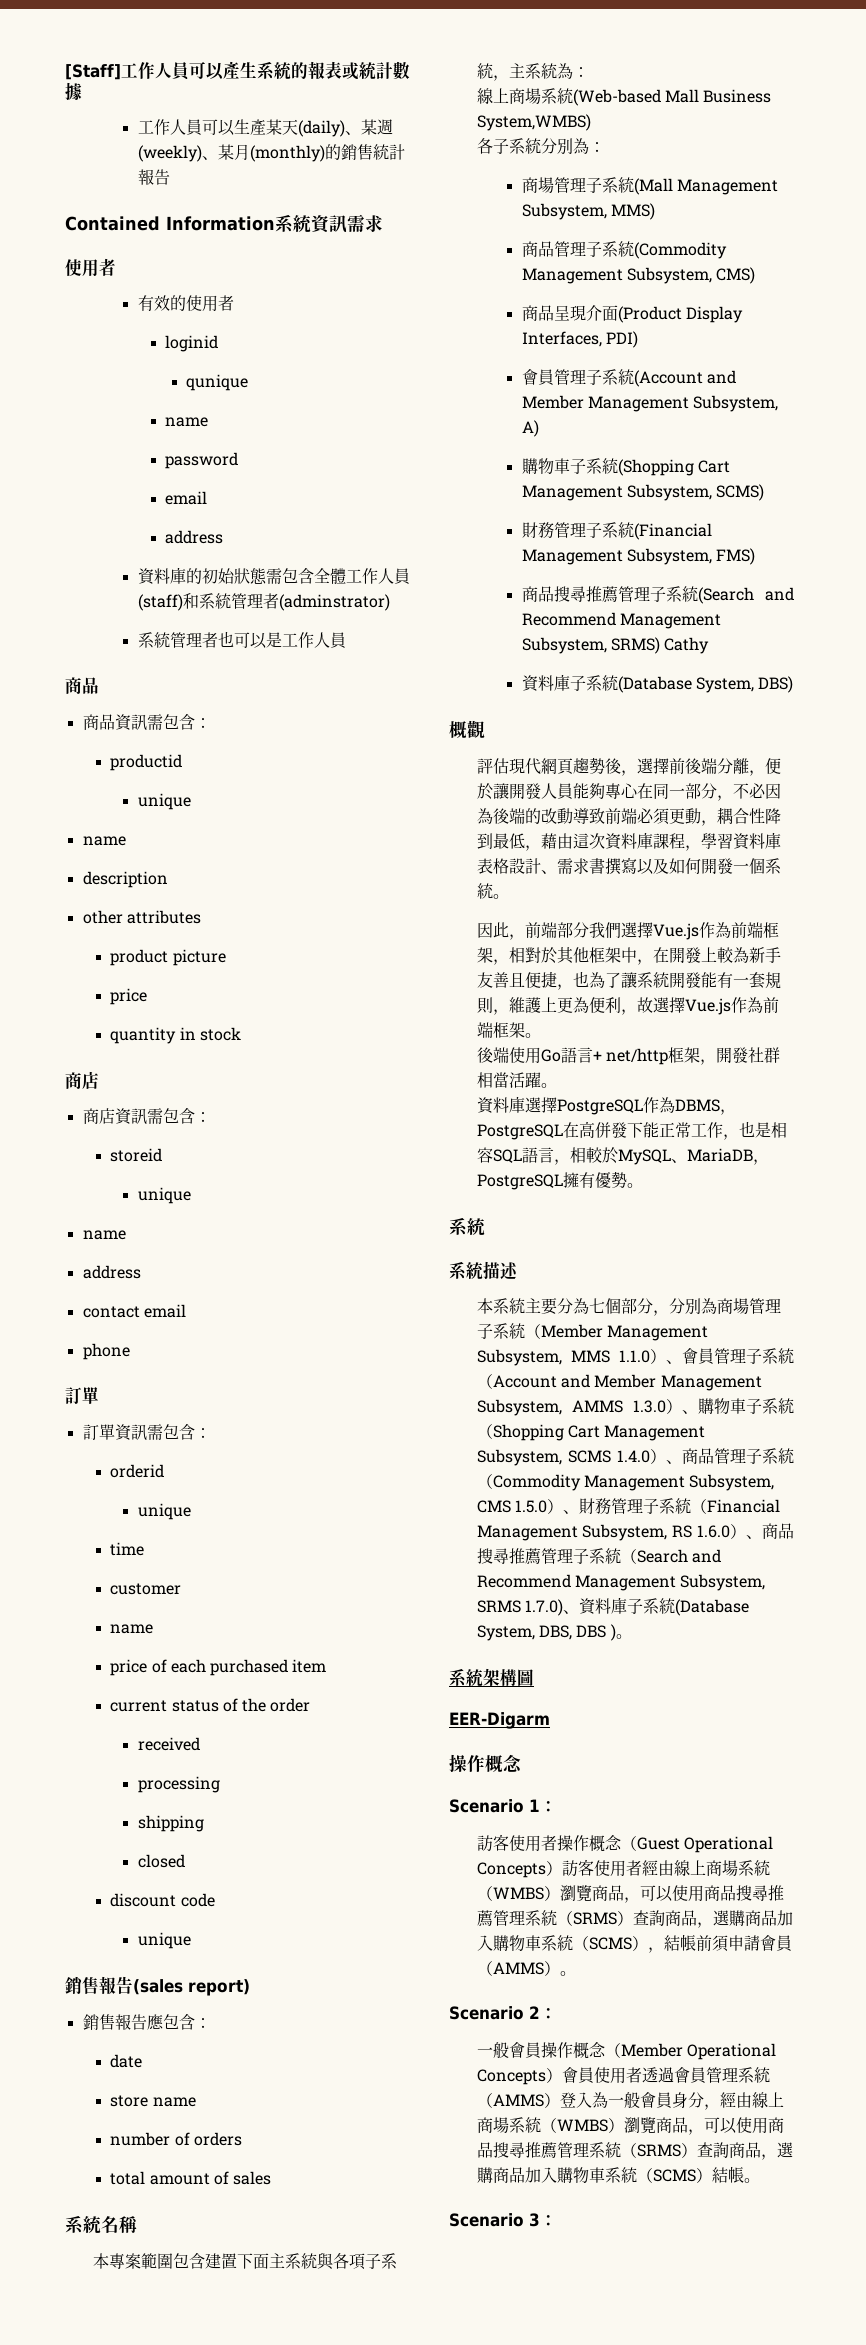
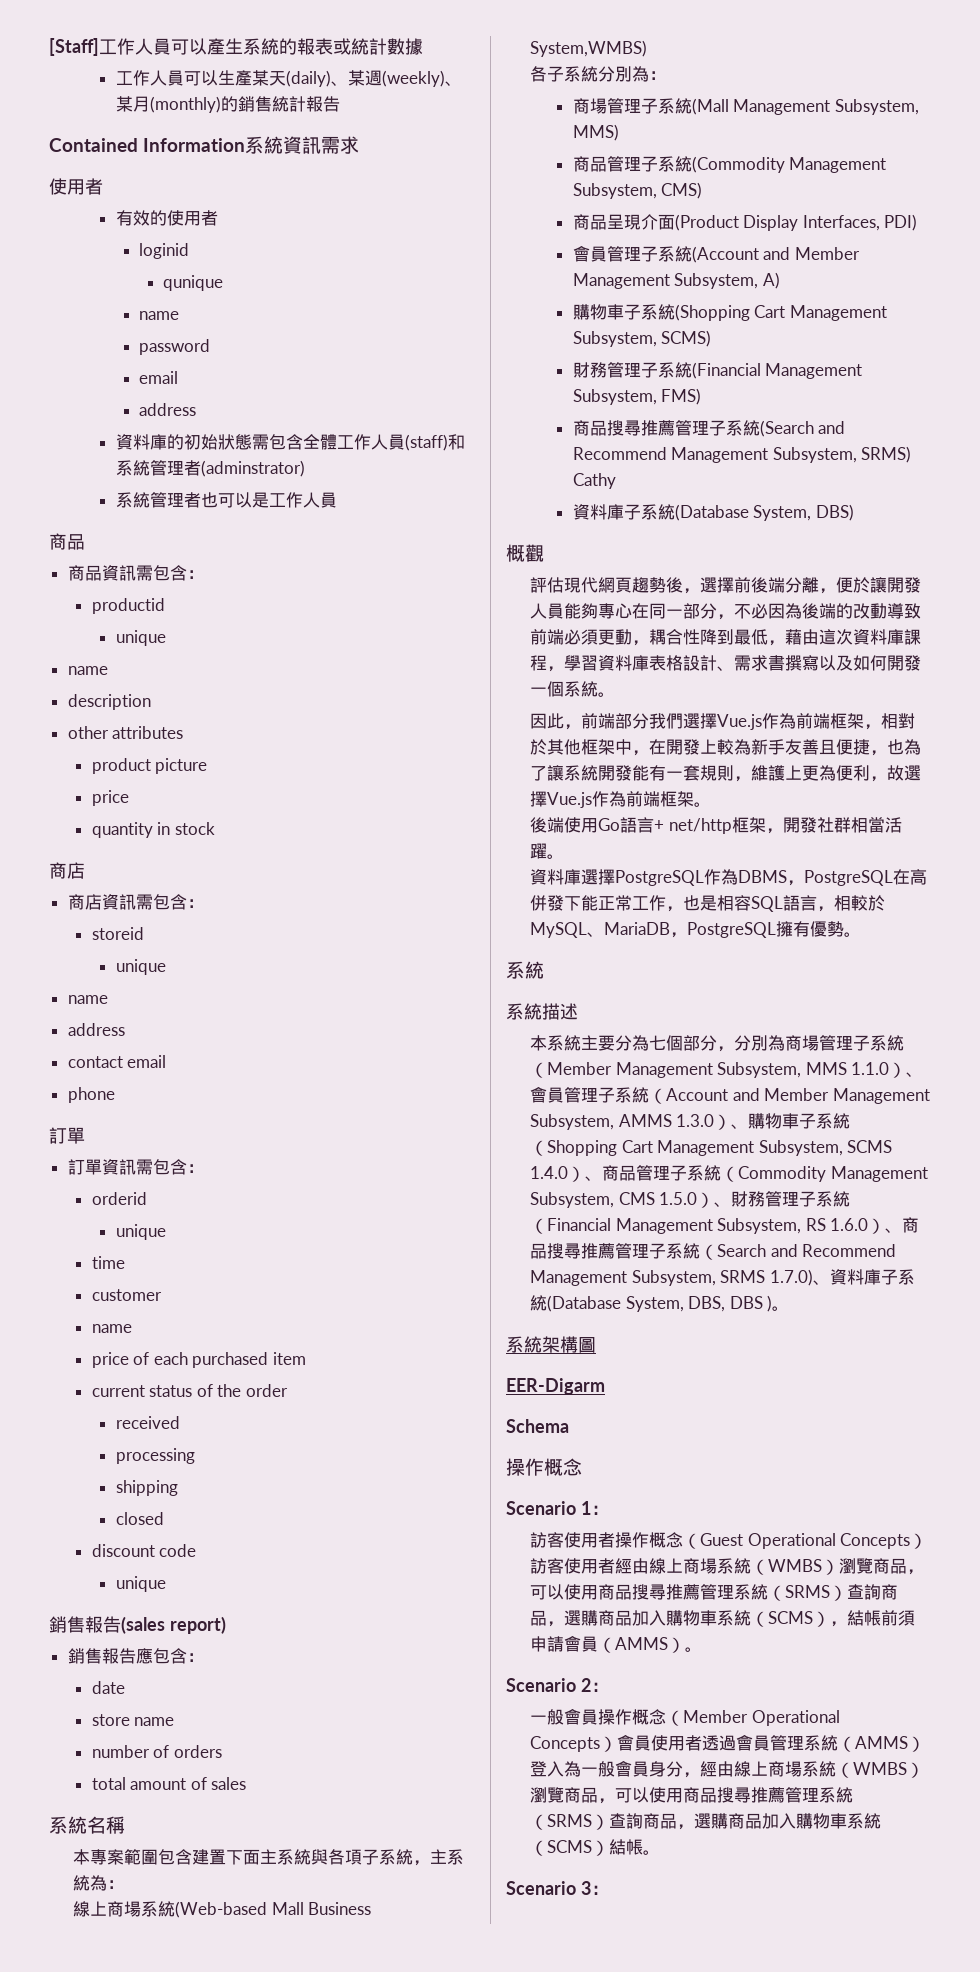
+ Schema

